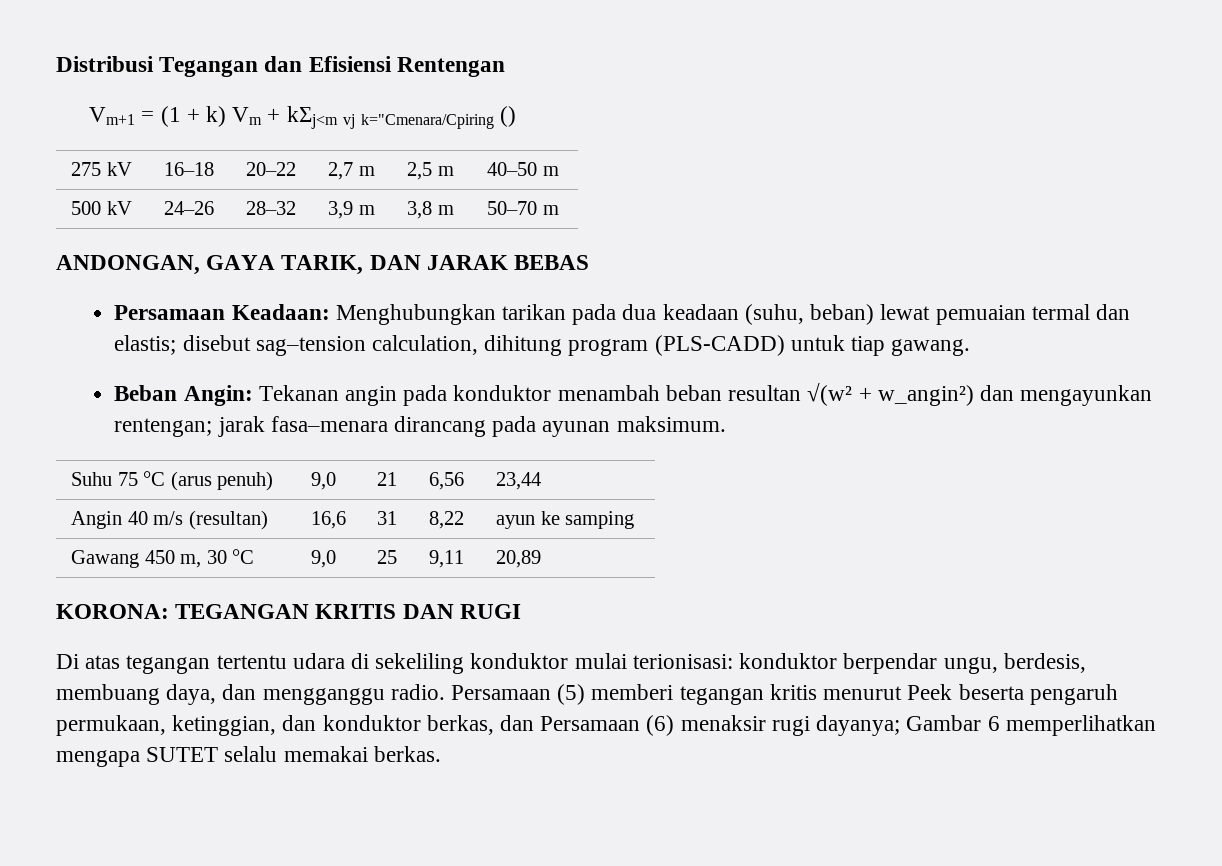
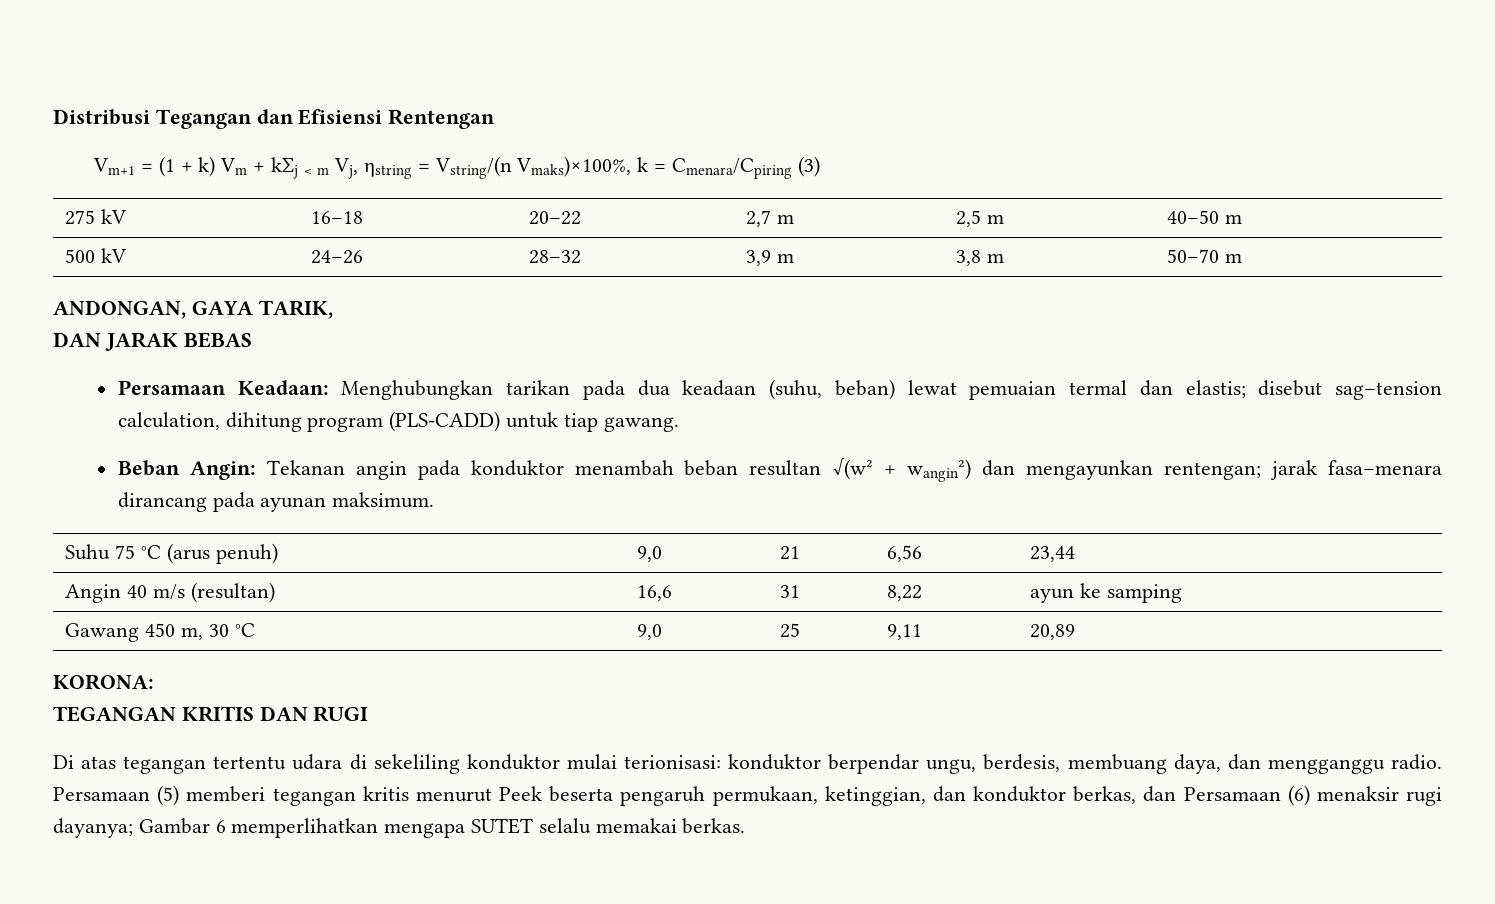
- Vm+1 = (1 + k) Vm + kΣj<m vj k="Cmenara/Cpiring ()
+ Vm+1 = (1 + k) Vm + kΣj < m Vj, ηstring = Vstring/(n Vmaks)×100%, k = Cmenara/Cpiring (3)
- ANDONGAN, GAYA TARIK, DAN JARAK BEBAS
+ ANDONGAN, GAYA TARIK,
+ DAN JARAK BEBAS
- Beban Angin: Tekanan angin pada konduktor menambah beban resultan √(w² + w_angin²) dan mengayunkan rentengan; jarak fasa–menara dirancang pada ayunan maksimum.
+ Beban Angin: Tekanan angin pada konduktor menambah beban resultan √(w² + wangin²) dan mengayunkan rentengan; jarak fasa–menara dirancang pada ayunan maksimum.
- KORONA: TEGANGAN KRITIS DAN RUGI
+ KORONA:
+ TEGANGAN KRITIS DAN RUGI

